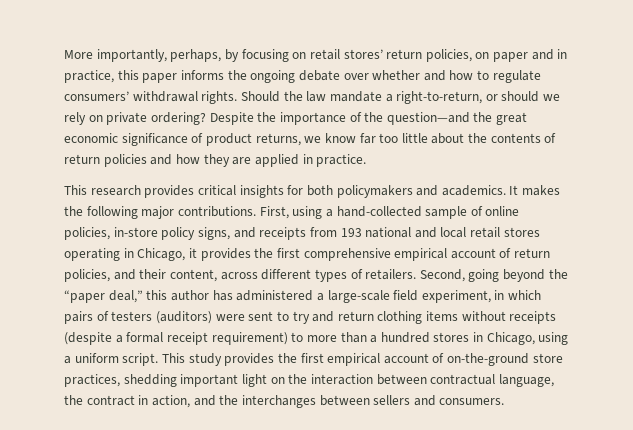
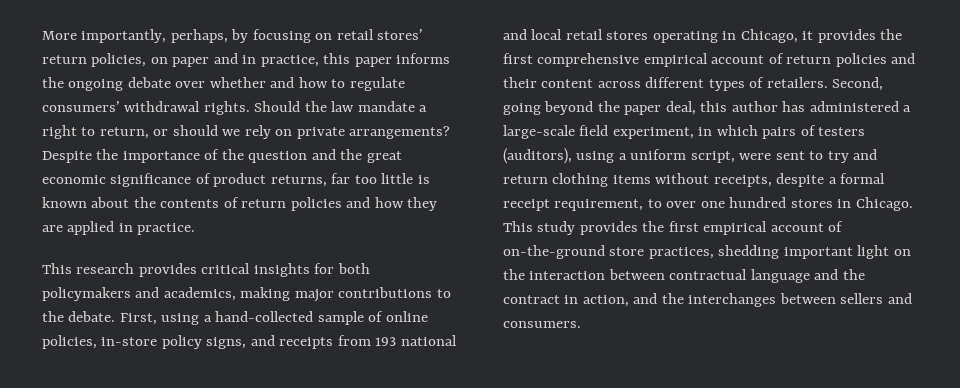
- Should the law mandate a right-to-return, or should we rely on private ordering?
+ Should the law mandate a right to return, or should we rely on private arrangements?
- Despite the importance of the question—and the great economic significance of product returns, we know far too little about the contents of return policies and how they are applied in practice.
+ Despite the importance of the question and the great economic significance of product returns, far too little is known about the contents of return policies and how they are applied in practice.
- This research provides critical insights for both policymakers and academics. It makes the following major contributions.
+ This research provides critical insights for both policymakers and academics, making major contributions to the debate.
- First, using a hand-collected sample of online policies, in-store policy signs, and receipts from 193 national and local retail stores operating in Chicago, it provides the first comprehensive empirical account of return policies, and their content, across different types of retailers.
+ First, using a hand-collected sample of online policies, in-store policy signs, and receipts from 193 national and local retail stores operating in Chicago, it provides the first comprehensive empirical account of return policies and their content across different types of retailers.
- Second, going beyond the “paper deal,” this author has administered a large-scale field experiment, in which pairs of testers (auditors) were sent to try and return clothing items without receipts (despite a formal receipt requirement) to more than a hundred stores in Chicago, using a uniform script.
+ Second, going beyond the paper deal, this author has administered a large-scale field experiment, in which pairs of testers (auditors), using a uniform script, were sent to try and return clothing items without receipts, despite a formal receipt requirement, to over one hundred stores in Chicago.
- This study provides the first empirical account of on-the-ground store practices, shedding important light on the interaction between contractual language, the contract in action, and the interchanges between sellers and consumers.
+ This study provides the first empirical account of on-the-ground store practices, shedding important light on the interaction between contractual language and the contract in action, and the interchanges between sellers and consumers.

